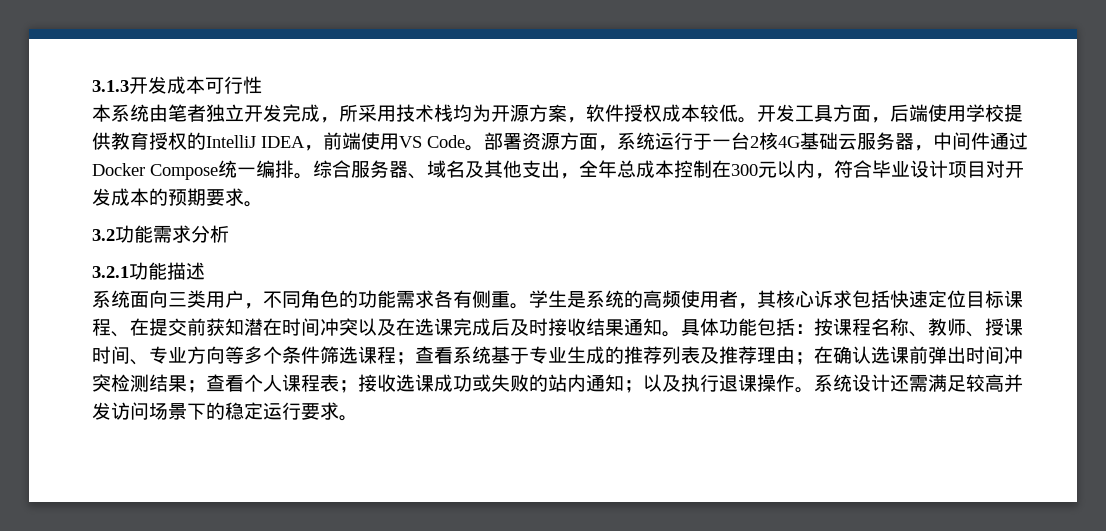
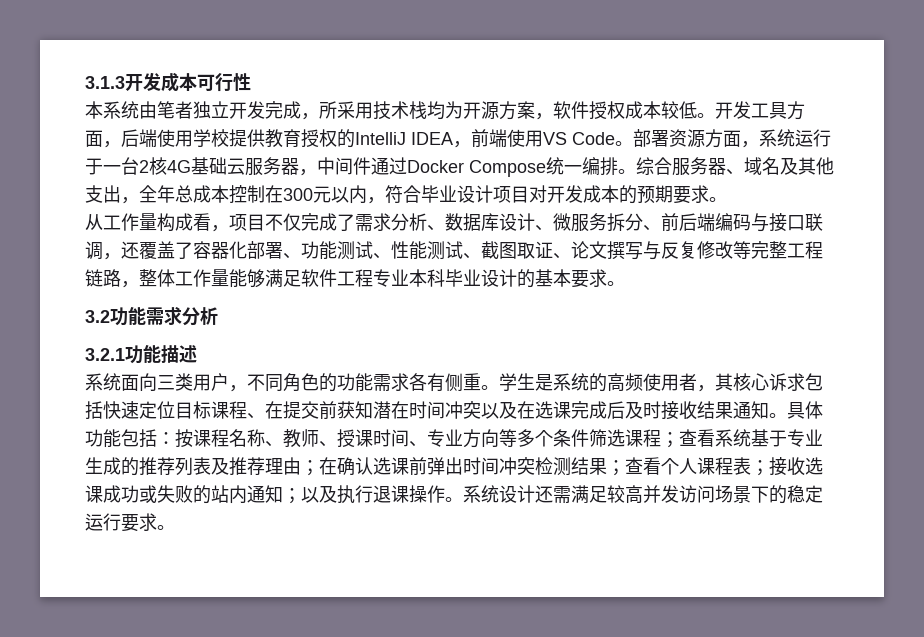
+ 从工作量构成看，项目不仅完成了需求分析、数据库设计、微服务拆分、前后端编码与接口联调，还覆盖了容器化部署、功能测试、性能测试、截图取证、论文撰写与反复修改等完整工程链路，整体工作量能够满足软件工程专业本科毕业设计的基本要求。

